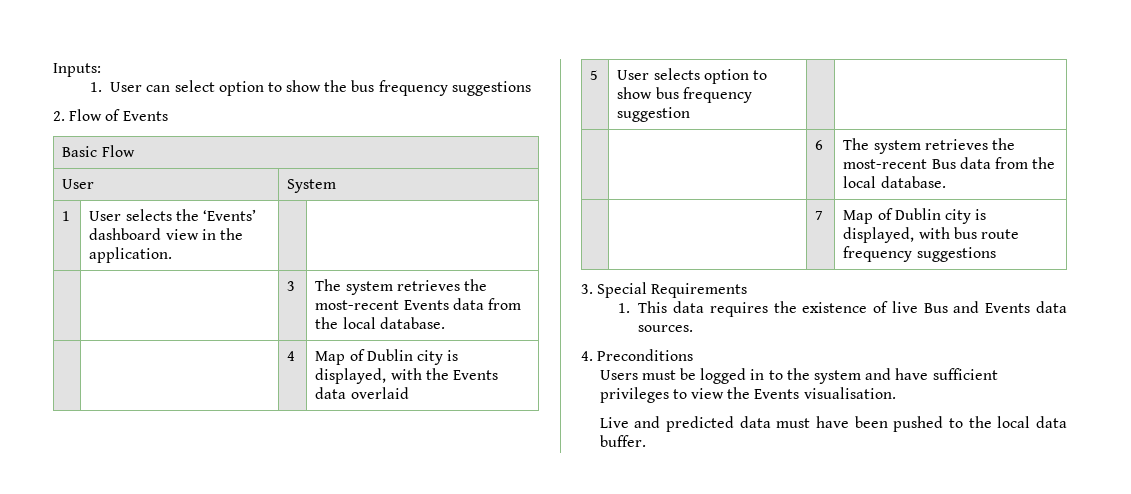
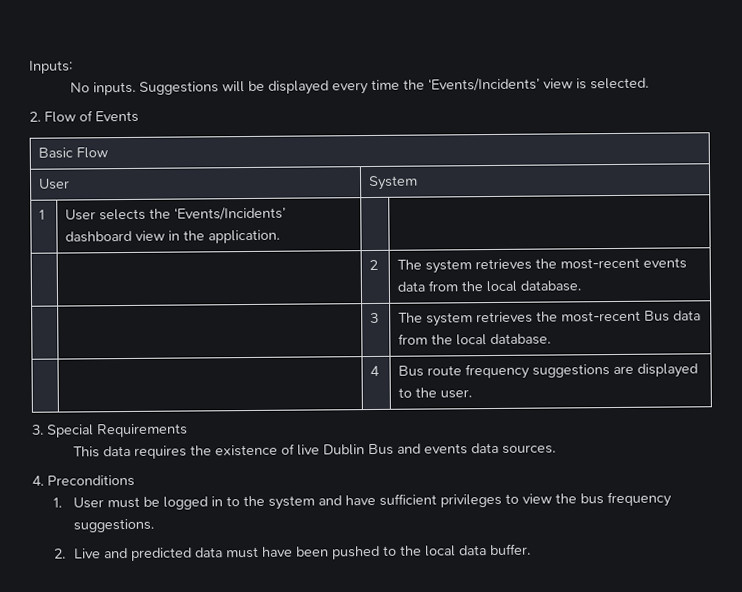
- 1. User can select option to show the bus frequency suggestions
+ No inputs. Suggestions will be displayed every time the ‘Events/Incidents’ view is selected.
- 1 | User selects the ‘Events’ dashboard view in the application. | |
+ 1 | User selects the ‘Events/Incidents’ dashboard view in the application. | |
- | | 3 | The system retrieves the most-recent Events data from the local database.
- | | 4 | Map of Dublin city is displayed, with the Events data overlaid
- 5 | User selects option to show bus frequency suggestion | |
- | | 6 | The system retrieves the most-recent Bus data from the local database.
+ | | 2 | The system retrieves the most-recent events data from the local database.
+ | | 3 | The system retrieves the most-recent Bus data from the local database.
- | | 7 | Map of Dublin city is displayed, with bus route frequency suggestions
+ | | 4 | Bus route frequency suggestions are displayed to the user.
- 1. This data requires the existence of live Bus and Events data sources.
+ This data requires the existence of live Dublin Bus and events data sources.
- Users must be logged in to the system and have sufficient privileges to view the Events visualisation.
- Live and predicted data must have been pushed to the local data buffer.
+ 1. User must be logged in to the system and have sufficient privileges to view the bus frequency suggestions.
+ 2. Live and predicted data must have been pushed to the local data buffer.

